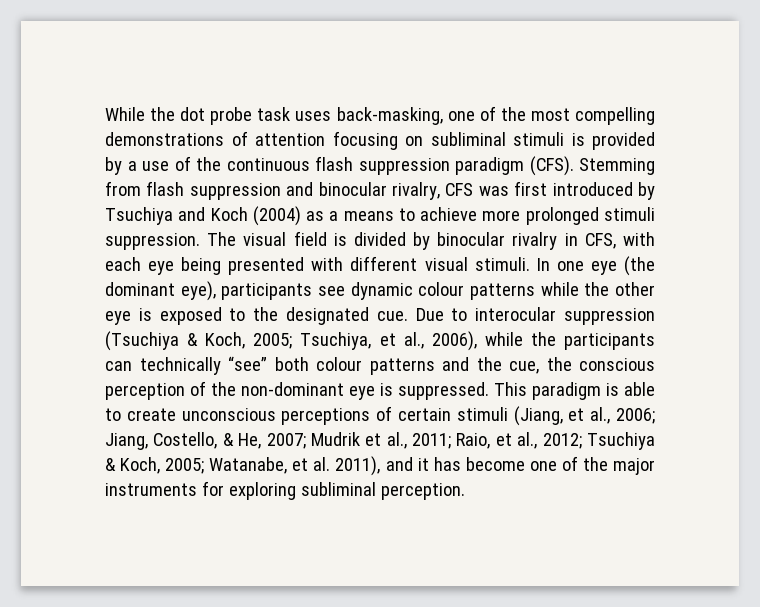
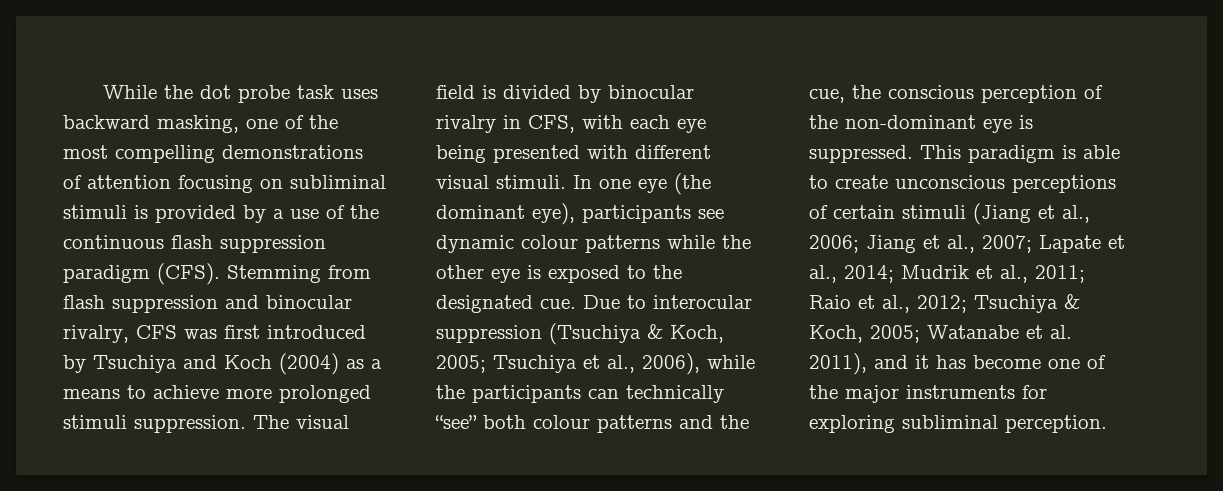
- While the dot probe task uses back-masking, one of the most compelling demonstrations of attention focusing on subliminal stimuli is provided by a use of the continuous flash suppression paradigm (CFS).
+ While the dot probe task uses backward masking, one of the most compelling demonstrations of attention focusing on subliminal stimuli is provided by a use of the continuous flash suppression paradigm (CFS).
- Due to interocular suppression (Tsuchiya & Koch, 2005; Tsuchiya, et al., 2006), while the participants can technically “see” both colour patterns and the cue, the conscious perception of the non-dominant eye is suppressed.
+ Due to interocular suppression (Tsuchiya & Koch, 2005; Tsuchiya et al., 2006), while the participants can technically “see” both colour patterns and the cue, the conscious perception of the non-dominant eye is suppressed.
- This paradigm is able to create unconscious perceptions of certain stimuli (Jiang, et al., 2006; Jiang, Costello, & He, 2007; Mudrik et al., 2011; Raio, et al., 2012; Tsuchiya & Koch, 2005; Watanabe, et al. 2011), and it has become one of the major instruments for exploring subliminal perception.
+ This paradigm is able to create unconscious perceptions of certain stimuli (Jiang et al., 2006; Jiang et al., 2007; Lapate et al., 2014; Mudrik et al., 2011; Raio et al., 2012; Tsuchiya & Koch, 2005; Watanabe et al. 2011), and it has become one of the major instruments for exploring subliminal perception.

